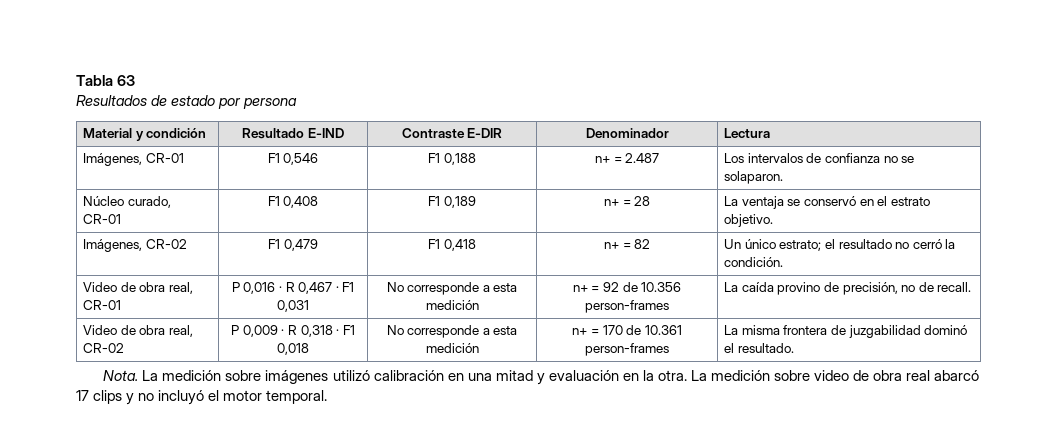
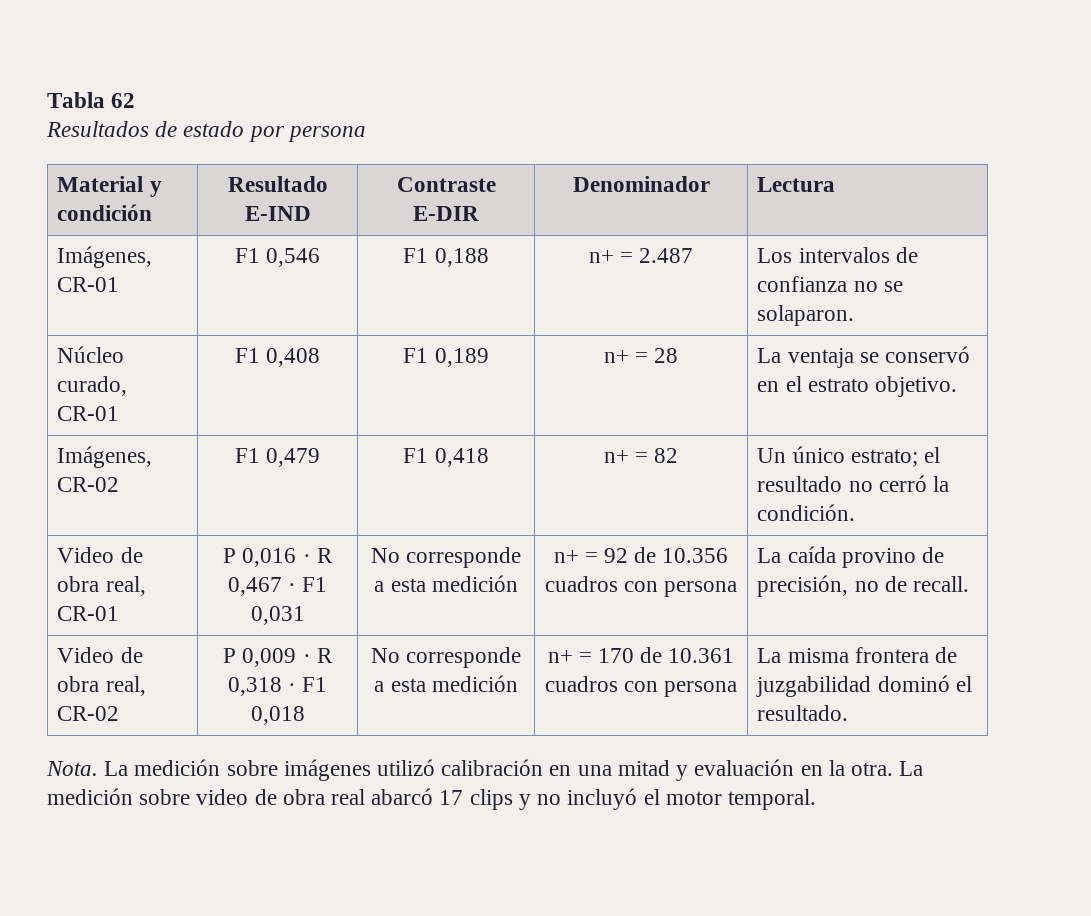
- Tabla 63
+ Tabla 62
- Video de obra real, CR-01 | P 0,016 · R 0,467 · F1 0,031 | No corresponde a esta medición | n+ = 92 de 10.356 person-frames | La caída provino de precisión, no de recall.
+ Video de obra real, CR-01 | P 0,016 · R 0,467 · F1 0,031 | No corresponde a esta medición | n+ = 92 de 10.356 cuadros con persona | La caída provino de precisión, no de recall.
- Video de obra real, CR-02 | P 0,009 · R 0,318 · F1 0,018 | No corresponde a esta medición | n+ = 170 de 10.361 person-frames | La misma frontera de juzgabilidad dominó el resultado.
+ Video de obra real, CR-02 | P 0,009 · R 0,318 · F1 0,018 | No corresponde a esta medición | n+ = 170 de 10.361 cuadros con persona | La misma frontera de juzgabilidad dominó el resultado.

